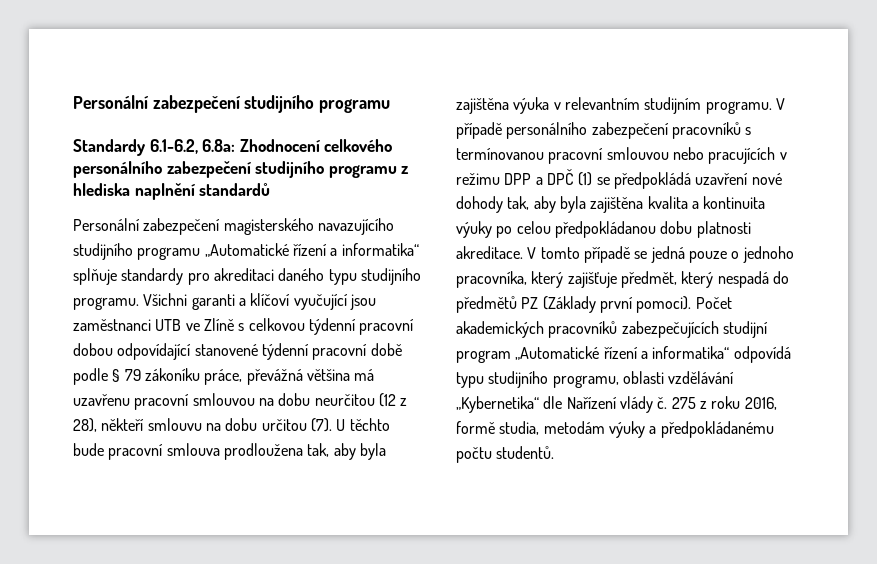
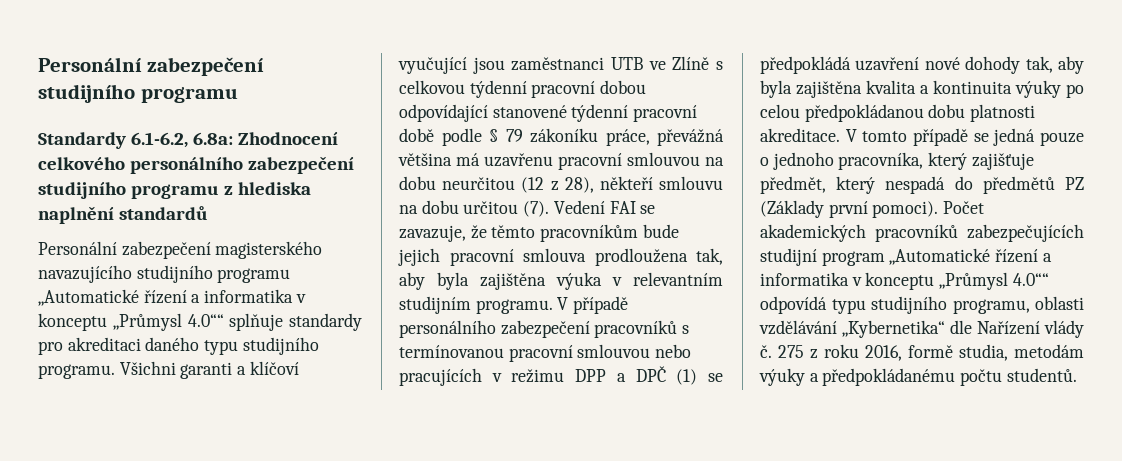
- Personální zabezpečení magisterského navazujícího studijního programu „Automatické řízení a informatika“ splňuje standardy pro akreditaci daného typu studijního programu.
+ Personální zabezpečení magisterského navazujícího studijního programu „Automatické řízení a informatika v konceptu „Průmysl 4.0““ splňuje standardy pro akreditaci daného typu studijního programu.
- U těchto bude pracovní smlouva prodloužena tak, aby byla zajištěna výuka v relevantním studijním programu.
+ Vedení FAI se zavazuje, že těmto pracovníkům bude jejich pracovní smlouva prodloužena tak, aby byla zajištěna výuka v relevantním studijním programu.
- Počet akademických pracovníků zabezpečujících studijní program „Automatické řízení a informatika“ odpovídá typu studijního programu, oblasti vzdělávání „Kybernetika“ dle Nařízení vlády č.
+ Počet akademických pracovníků zabezpečujících studijní program „Automatické řízení a informatika v konceptu „Průmysl 4.0““ odpovídá typu studijního programu, oblasti vzdělávání „Kybernetika“ dle Nařízení vlády č.

